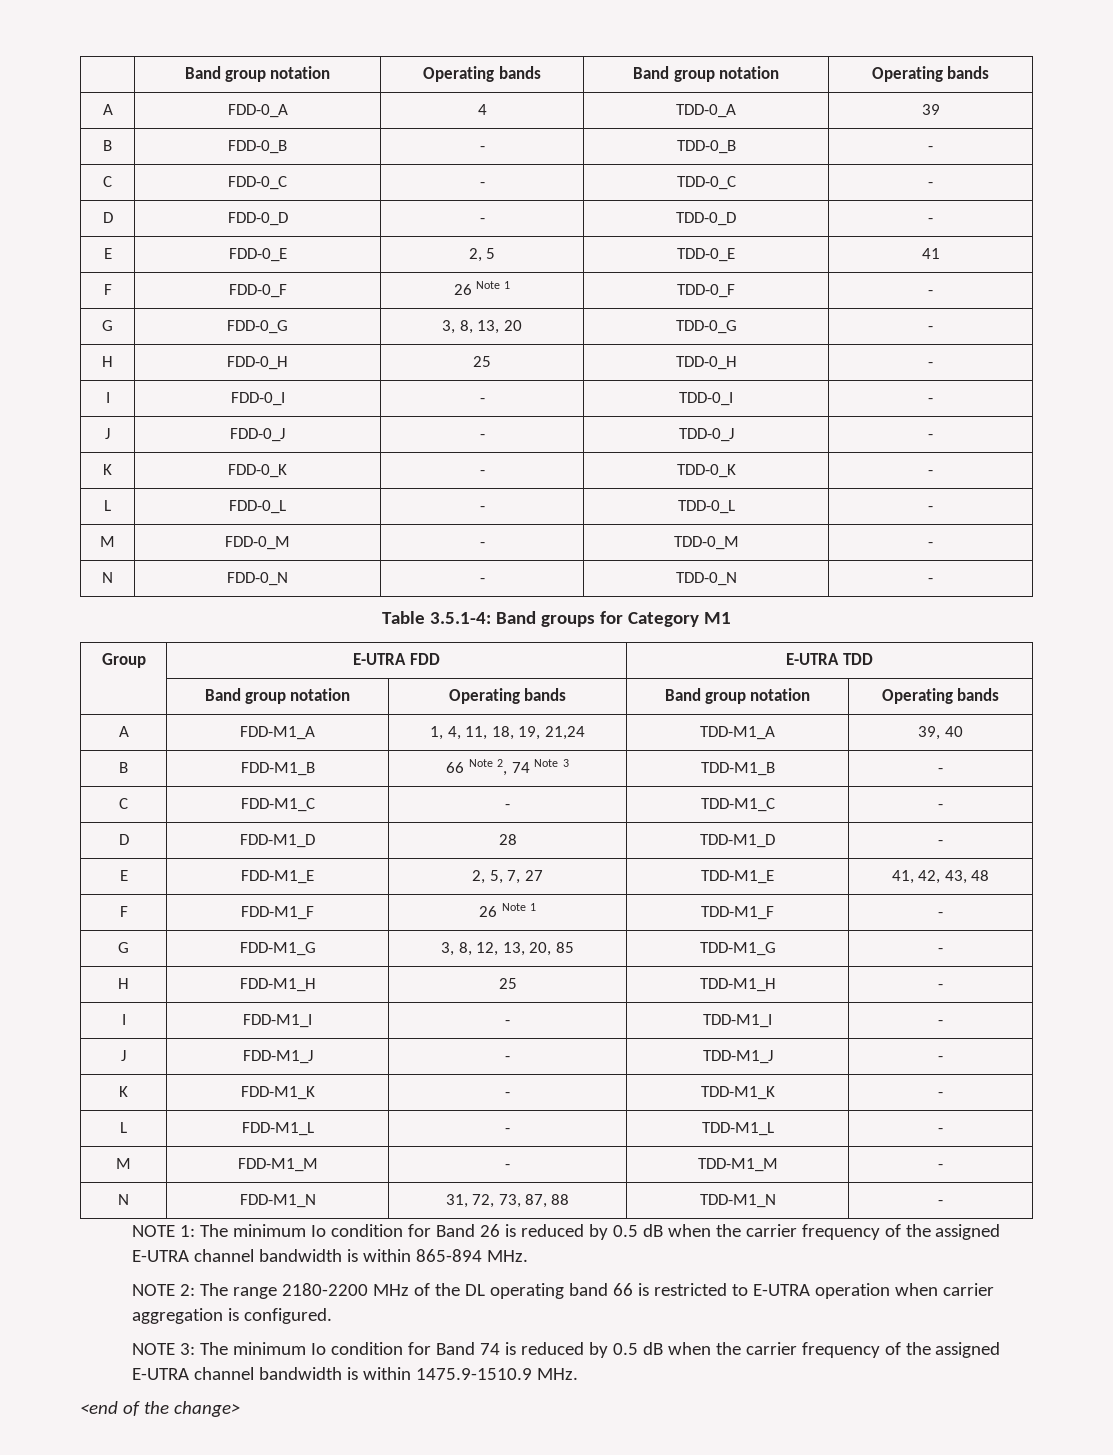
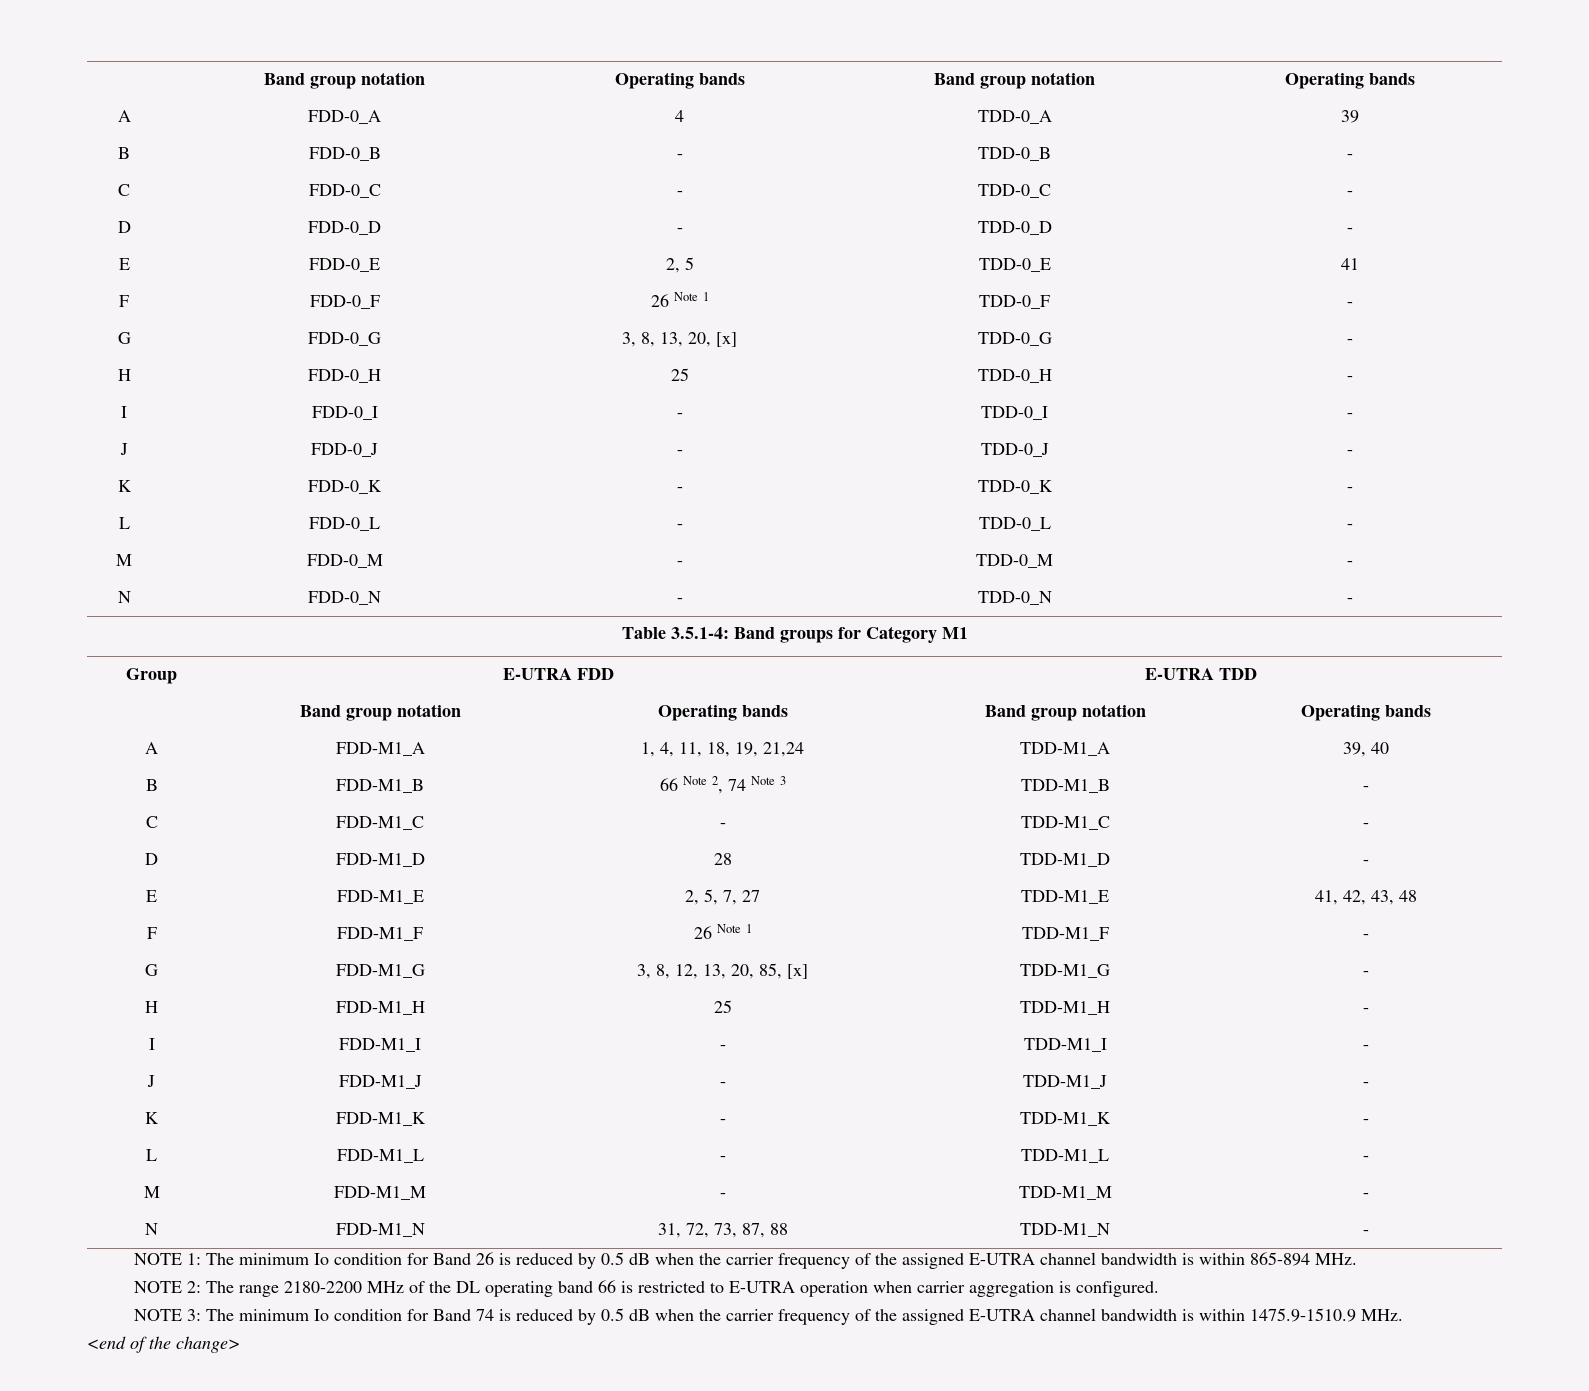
- G | FDD-0_G | 3, 8, 13, 20 | TDD-0_G | -
+ G | FDD-0_G | 3, 8, 13, 20, [x] | TDD-0_G | -
- G | FDD-M1_G | 3, 8, 12, 13, 20, 85 | TDD-M1_G | -
+ G | FDD-M1_G | 3, 8, 12, 13, 20, 85, [x] | TDD-M1_G | -

